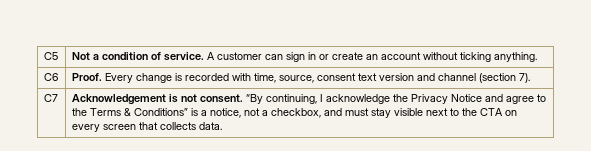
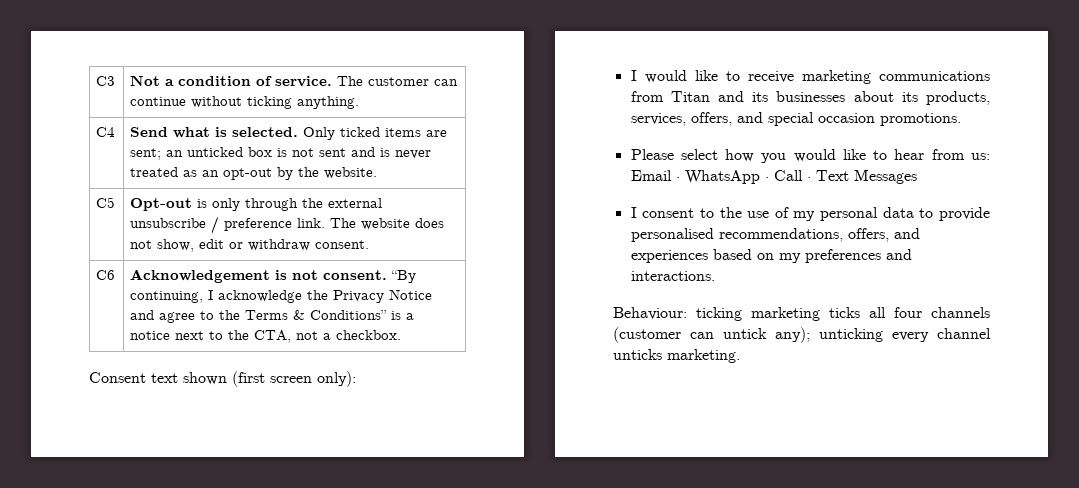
- C5 | Not a condition of service. A customer can sign in or create an account without ticking anything.
- C6 | Proof. Every change is recorded with time, source, consent text version and channel (section 7).
- C7 | Acknowledgement is not consent. “By continuing, I acknowledge the Privacy Notice and agree to the Terms & Conditions” is a notice, not a checkbox, and must stay visible next to the CTA on every screen that collects data.
+ C3 | Not a condition of service. The customer can continue without ticking anything.
+ C4 | Send what is selected. Only ticked items are sent; an unticked box is not sent and is never treated as an opt-out by the website.
+ C5 | Opt-out is only through the external unsubscribe / preference link. The website does not show, edit or withdraw consent.
+ C6 | Acknowledgement is not consent. “By continuing, I acknowledge the Privacy Notice and agree to the Terms & Conditions” is a notice next to the CTA, not a checkbox.
+ Consent text shown (first screen only):
+ I would like to receive marketing communications from Titan and its businesses about its products, services, offers, and special occasion promotions.
+ Please select how you would like to hear from us: Email · WhatsApp · Call · Text Messages
+ I consent to the use of my personal data to provide personalised recommendations, offers, and experiences based on my preferences and interactions.
+ Behaviour: ticking marketing ticks all four channels (customer can untick any); unticking every channel unticks marketing.

